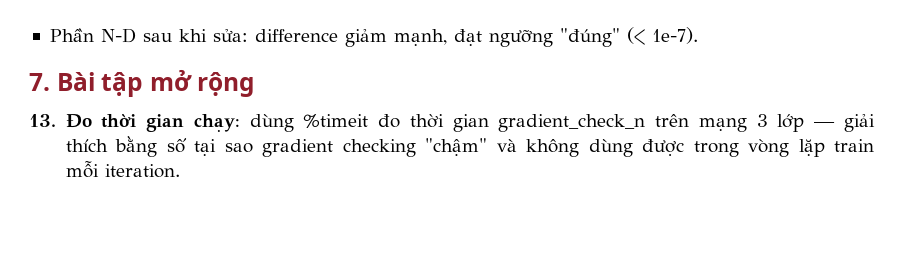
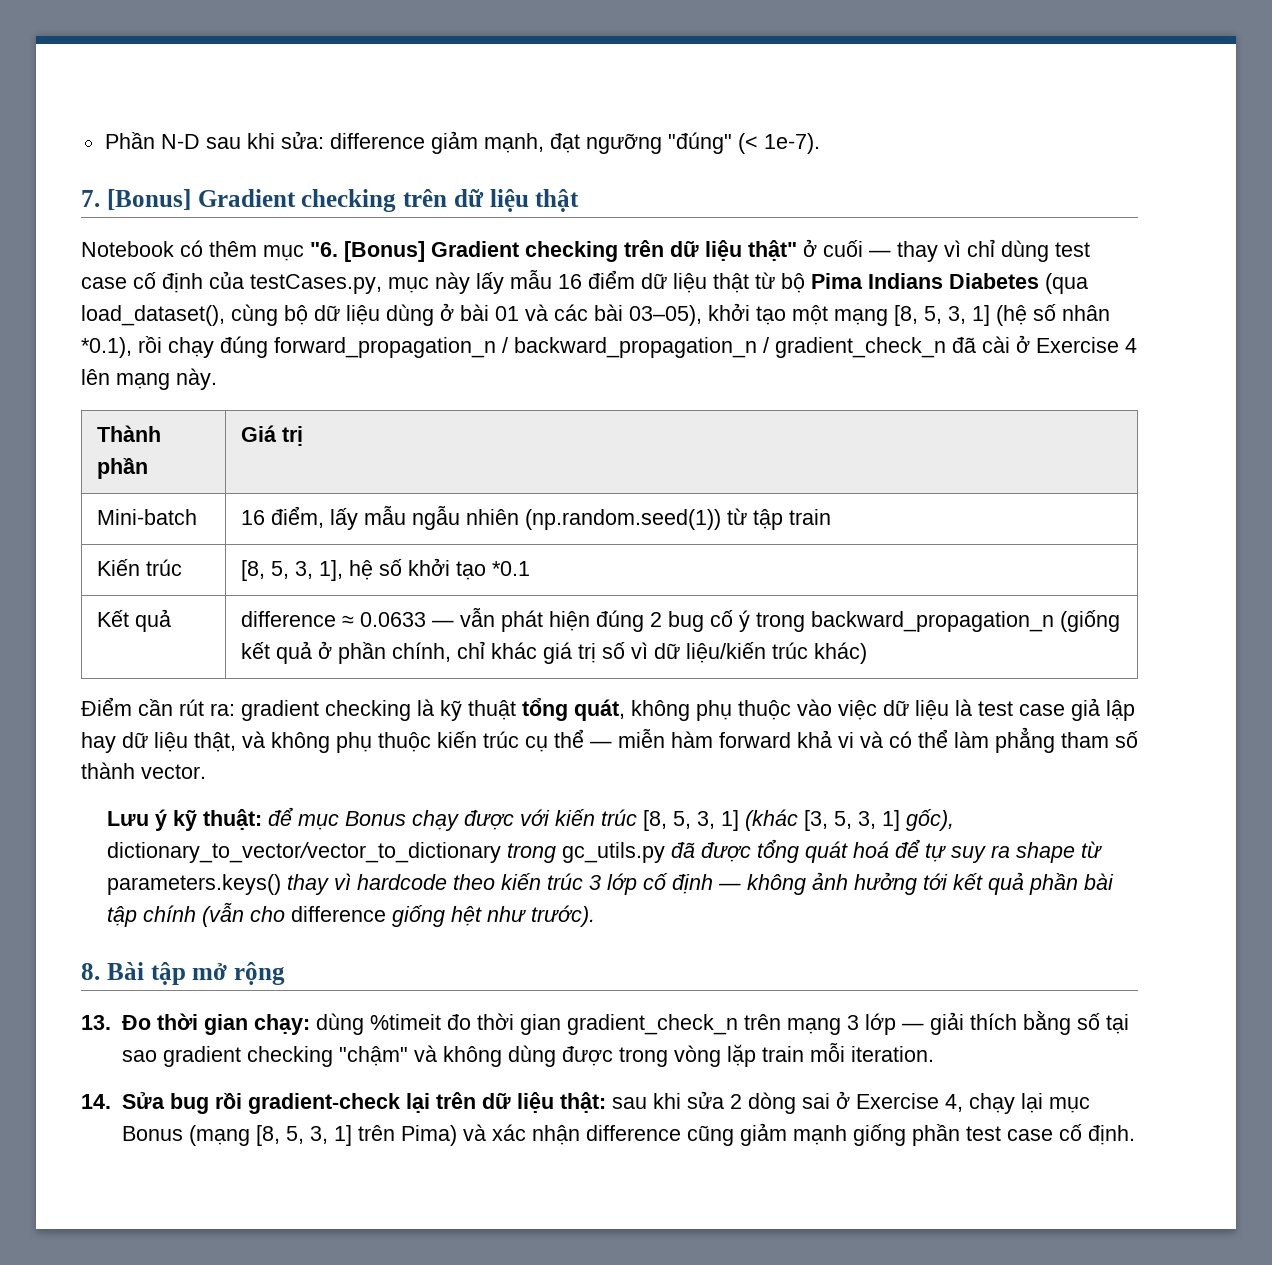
- 7. Bài tập mở rộng
+ 7. [Bonus] Gradient checking trên dữ liệu thật
+ Notebook có thêm mục "6. [Bonus] Gradient checking trên dữ liệu thật" ở cuối — thay vì chỉ dùng test case cố định của testCases.py, mục này lấy mẫu 16 điểm dữ liệu thật từ bộ Pima Indians Diabetes (qua load_dataset(), cùng bộ dữ liệu dùng ở bài 01 và các bài 03–05), khởi tạo một mạng [8, 5, 3, 1] (hệ số nhân *0.1), rồi chạy đúng forward_propagation_n / backward_propagation_n / gradient_check_n đã cài ở Exercise 4 lên mạng này.
+ Thành phần | Giá trị
+ Mini-batch | 16 điểm, lấy mẫu ngẫu nhiên (np.random.seed(1)) từ tập train
+ Kiến trúc | [8, 5, 3, 1], hệ số khởi tạo *0.1
+ Kết quả | difference ≈ 0.0633 — vẫn phát hiện đúng 2 bug cố ý trong backward_propagation_n (giống kết quả ở phần chính, chỉ khác giá trị số vì dữ liệu/kiến trúc khác)
+ Điểm cần rút ra: gradient checking là kỹ thuật tổng quát, không phụ thuộc vào việc dữ liệu là test case giả lập hay dữ liệu thật, và không phụ thuộc kiến trúc cụ thể — miễn hàm forward khả vi và có thể làm phẳng tham số thành vector.
+ Lưu ý kỹ thuật: để mục Bonus chạy được với kiến trúc [8, 5, 3, 1] (khác [3, 5, 3, 1] gốc), dictionary_to_vector/vector_to_dictionary trong gc_utils.py đã được tổng quát hoá để tự suy ra shape từ parameters.keys() thay vì hardcode theo kiến trúc 3 lớp cố định — không ảnh hưởng tới kết quả phần bài tập chính (vẫn cho difference giống hệt như trước).
+ 8. Bài tập mở rộng
+ 14. Sửa bug rồi gradient-check lại trên dữ liệu thật: sau khi sửa 2 dòng sai ở Exercise 4, chạy lại mục Bonus (mạng [8, 5, 3, 1] trên Pima) và xác nhận difference cũng giảm mạnh giống phần test case cố định.

